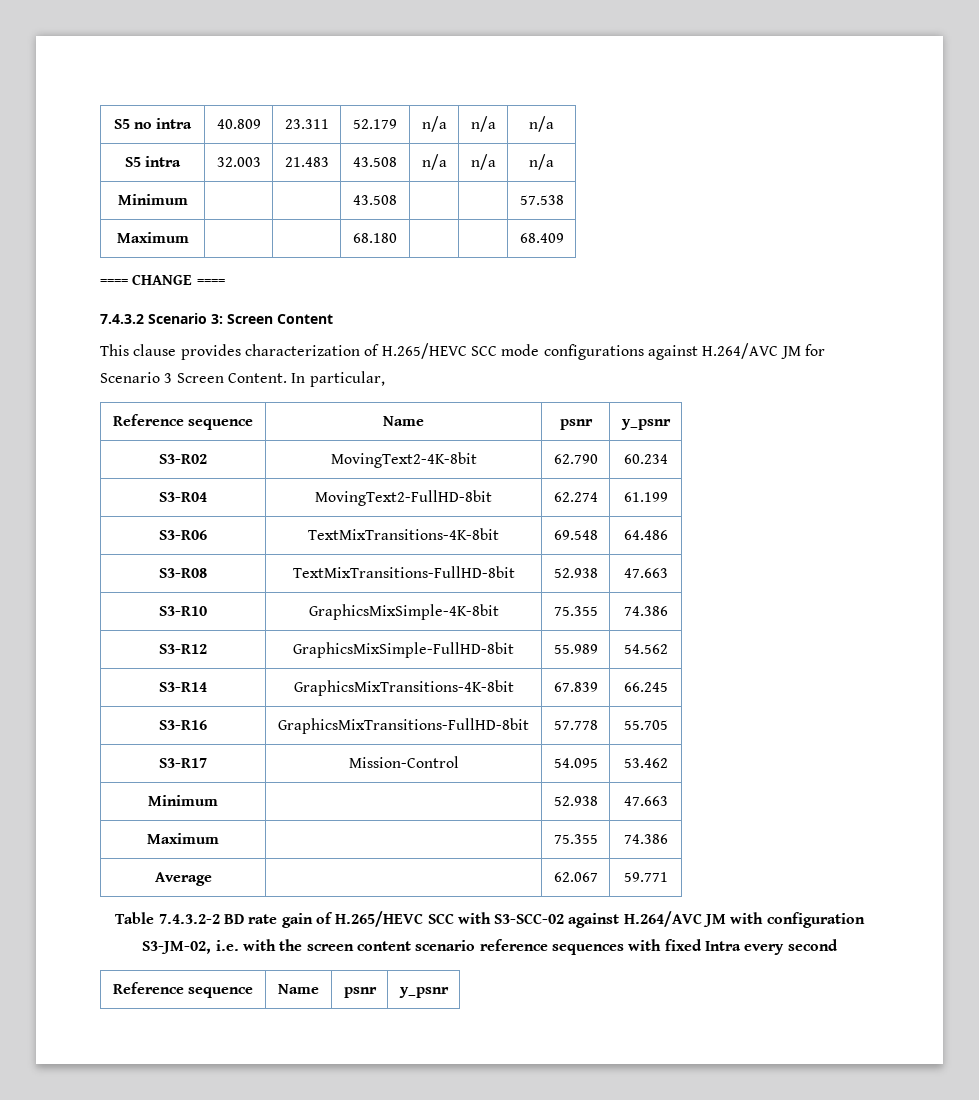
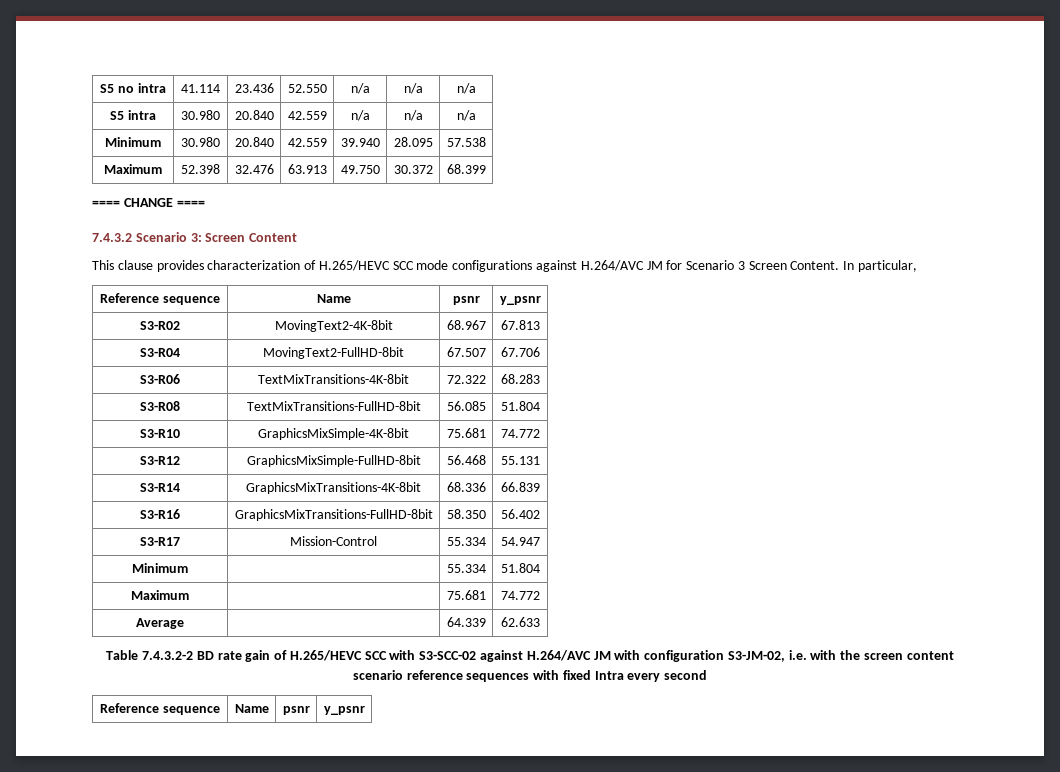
- S5 no intra | 40.809 | 23.311 | 52.179 | n/a | n/a | n/a
+ S5 no intra | 41.114 | 23.436 | 52.550 | n/a | n/a | n/a
- S5 intra | 32.003 | 21.483 | 43.508 | n/a | n/a | n/a
+ S5 intra | 30.980 | 20.840 | 42.559 | n/a | n/a | n/a
- Minimum | | | 43.508 | | | 57.538
- Maximum | | | 68.180 | | | 68.409
+ Minimum | 30.980 | 20.840 | 42.559 | 39.940 | 28.095 | 57.538
+ Maximum | 52.398 | 32.476 | 63.913 | 49.750 | 30.372 | 68.399
- S3-R02 | MovingText2-4K-8bit | 62.790 | 60.234
+ S3-R02 | MovingText2-4K-8bit | 68.967 | 67.813
- S3-R04 | MovingText2-FullHD-8bit | 62.274 | 61.199
+ S3-R04 | MovingText2-FullHD-8bit | 67.507 | 67.706
- S3-R06 | TextMixTransitions-4K-8bit | 69.548 | 64.486
+ S3-R06 | TextMixTransitions-4K-8bit | 72.322 | 68.283
- S3-R08 | TextMixTransitions-FullHD-8bit | 52.938 | 47.663
+ S3-R08 | TextMixTransitions-FullHD-8bit | 56.085 | 51.804
- S3-R10 | GraphicsMixSimple-4K-8bit | 75.355 | 74.386
+ S3-R10 | GraphicsMixSimple-4K-8bit | 75.681 | 74.772
- S3-R12 | GraphicsMixSimple-FullHD-8bit | 55.989 | 54.562
+ S3-R12 | GraphicsMixSimple-FullHD-8bit | 56.468 | 55.131
- S3-R14 | GraphicsMixTransitions-4K-8bit | 67.839 | 66.245
+ S3-R14 | GraphicsMixTransitions-4K-8bit | 68.336 | 66.839
- S3-R16 | GraphicsMixTransitions-FullHD-8bit | 57.778 | 55.705
+ S3-R16 | GraphicsMixTransitions-FullHD-8bit | 58.350 | 56.402
- S3-R17 | Mission-Control | 54.095 | 53.462
- Minimum | | 52.938 | 47.663
- Maximum | | 75.355 | 74.386
+ S3-R17 | Mission-Control | 55.334 | 54.947
+ Minimum | | 55.334 | 51.804
+ Maximum | | 75.681 | 74.772
- Average | | 62.067 | 59.771
+ Average | | 64.339 | 62.633

